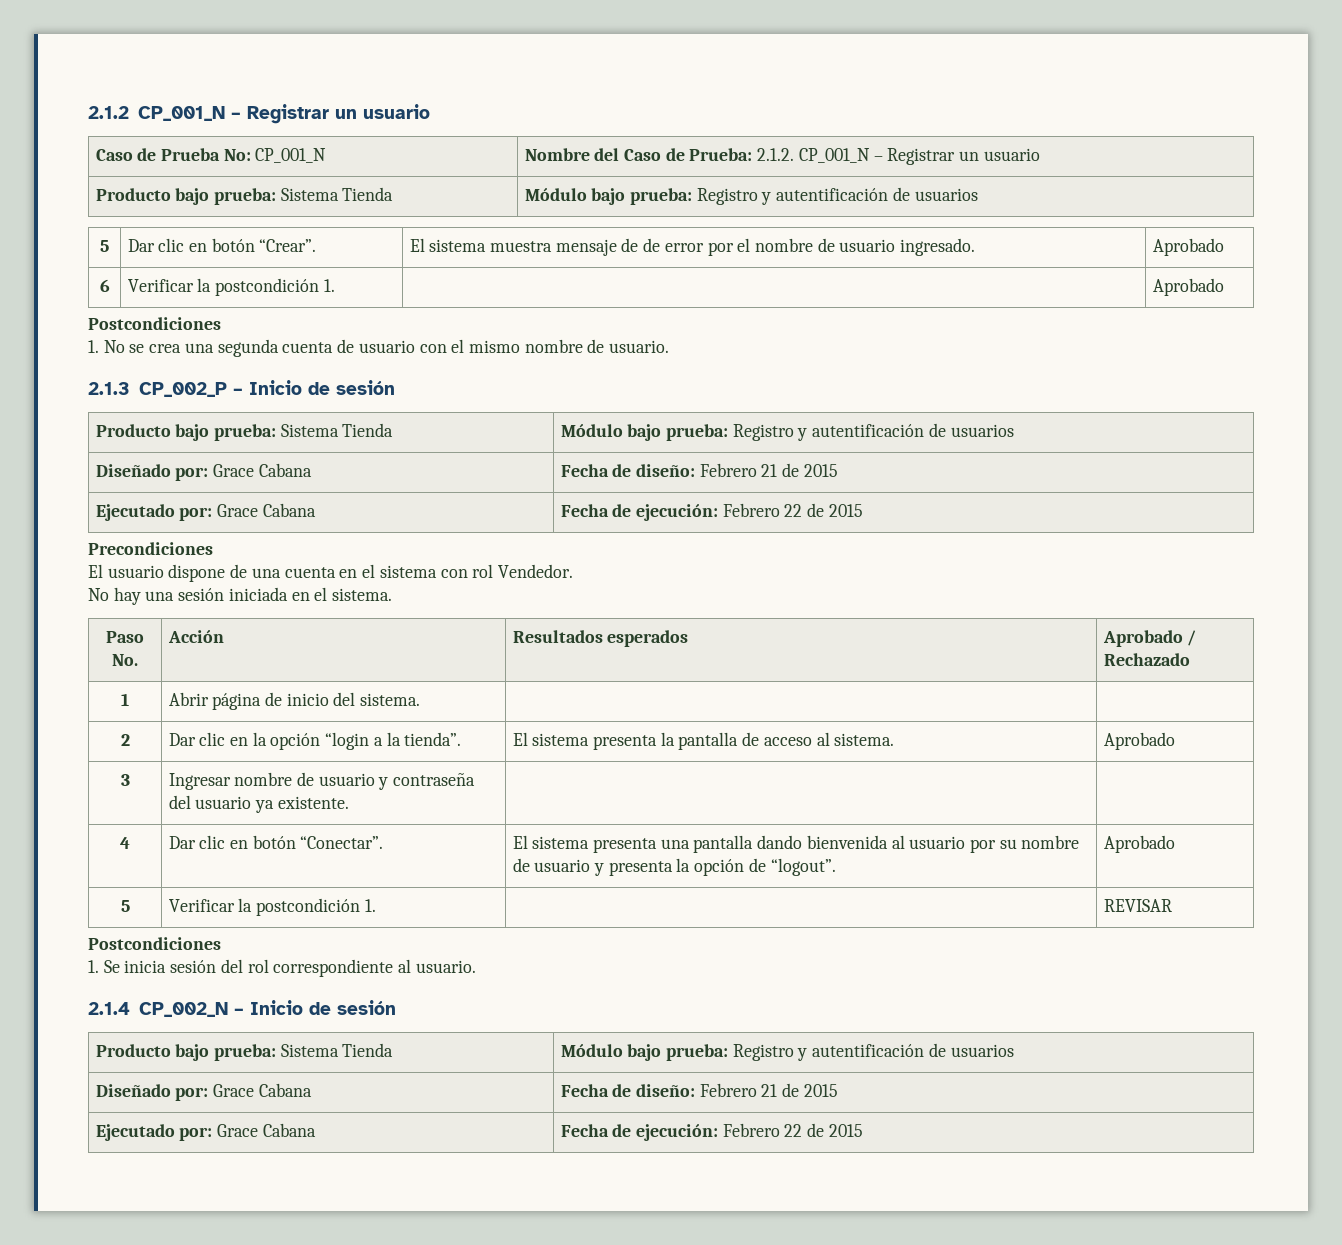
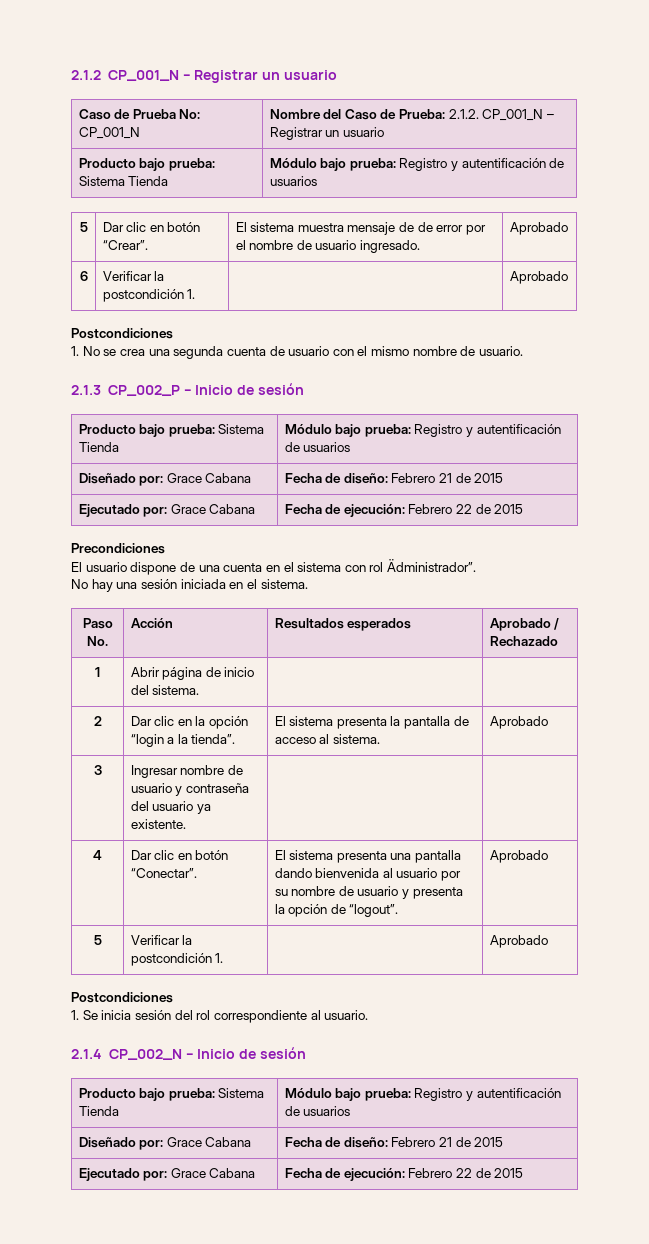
- El usuario dispone de una cuenta en el sistema con rol Vendedor.
+ El usuario dispone de una cuenta en el sistema con rol Ädministrador”.
- 5 | Verificar la postcondición 1. | | REVISAR
+ 5 | Verificar la postcondición 1. | | Aprobado

